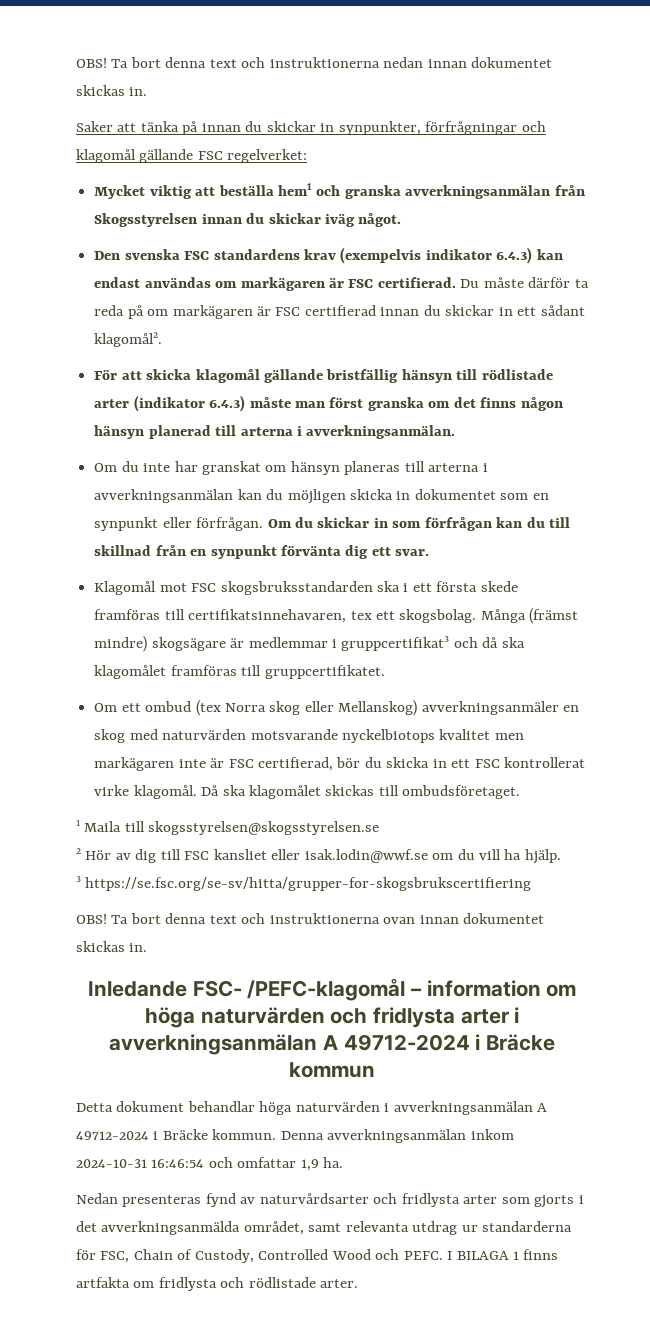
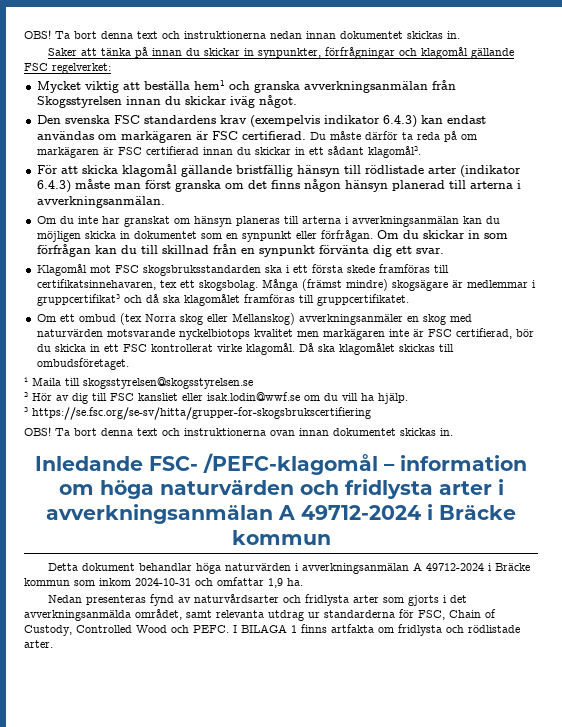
- Detta dokument behandlar höga naturvärden i avverkningsanmälan A 49712-2024 i Bräcke kommun. Denna avverkningsanmälan inkom 2024-10-31 16:46:54 och omfattar 1,9 ha.
+ Detta dokument behandlar höga naturvärden i avverkningsanmälan A 49712-2024 i Bräcke kommun som inkom 2024-10-31 och omfattar 1,9 ha.

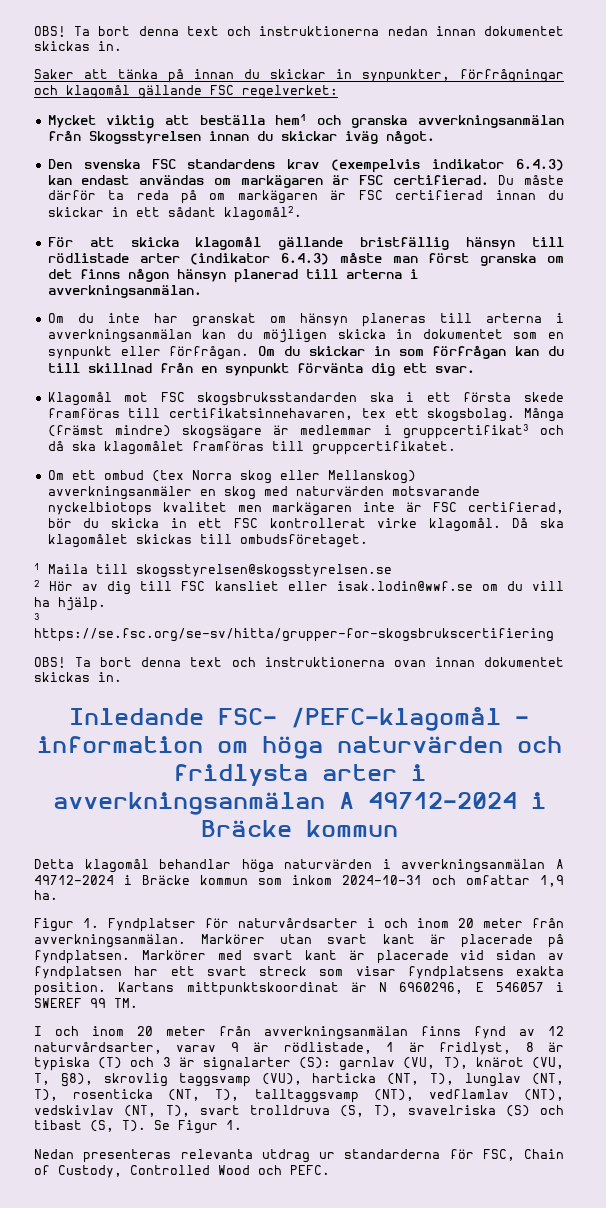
- Detta dokument behandlar höga naturvärden i avverkningsanmälan A 49712-2024 i Bräcke kommun som inkom 2024-10-31 och omfattar 1,9 ha.
+ Detta klagomål behandlar höga naturvärden i avverkningsanmälan A 49712-2024 i Bräcke kommun som inkom 2024-10-31 och omfattar 1,9 ha.
- Nedan presenteras fynd av naturvårdsarter och fridlysta arter som gjorts i det avverkningsanmälda området, samt relevanta utdrag ur standarderna för FSC, Chain of Custody, Controlled Wood och PEFC. I BILAGA 1 finns artfakta om fridlysta och rödlistade arter.
+ Figur 1. Fyndplatser för naturvårdsarter i och inom 20 meter från avverkningsanmälan. Markörer utan svart kant är placerade på fyndplatsen. Markörer med svart kant är placerade vid sidan av fyndplatsen har ett svart streck som visar fyndplatsens exakta position. Kartans mittpunktskoordinat är N 6960296, E 546057 i SWEREF 99 TM.
+ I och inom 20 meter från avverkningsanmälan finns fynd av 12 naturvårdsarter, varav 9 är rödlistade, 1 är fridlyst, 8 är typiska (T) och 3 är signalarter (S): garnlav (VU, T), knärot (VU, T, §8), skrovlig taggsvamp (VU), harticka (NT, T), lunglav (NT, T), rosenticka (NT, T), talltaggsvamp (NT), vedflamlav (NT), vedskivlav (NT, T), svart trolldruva (S, T), svavelriska (S) och tibast (S, T). Se Figur 1.
+ Nedan presenteras relevanta utdrag ur standarderna för FSC, Chain of Custody, Controlled Wood och PEFC.

